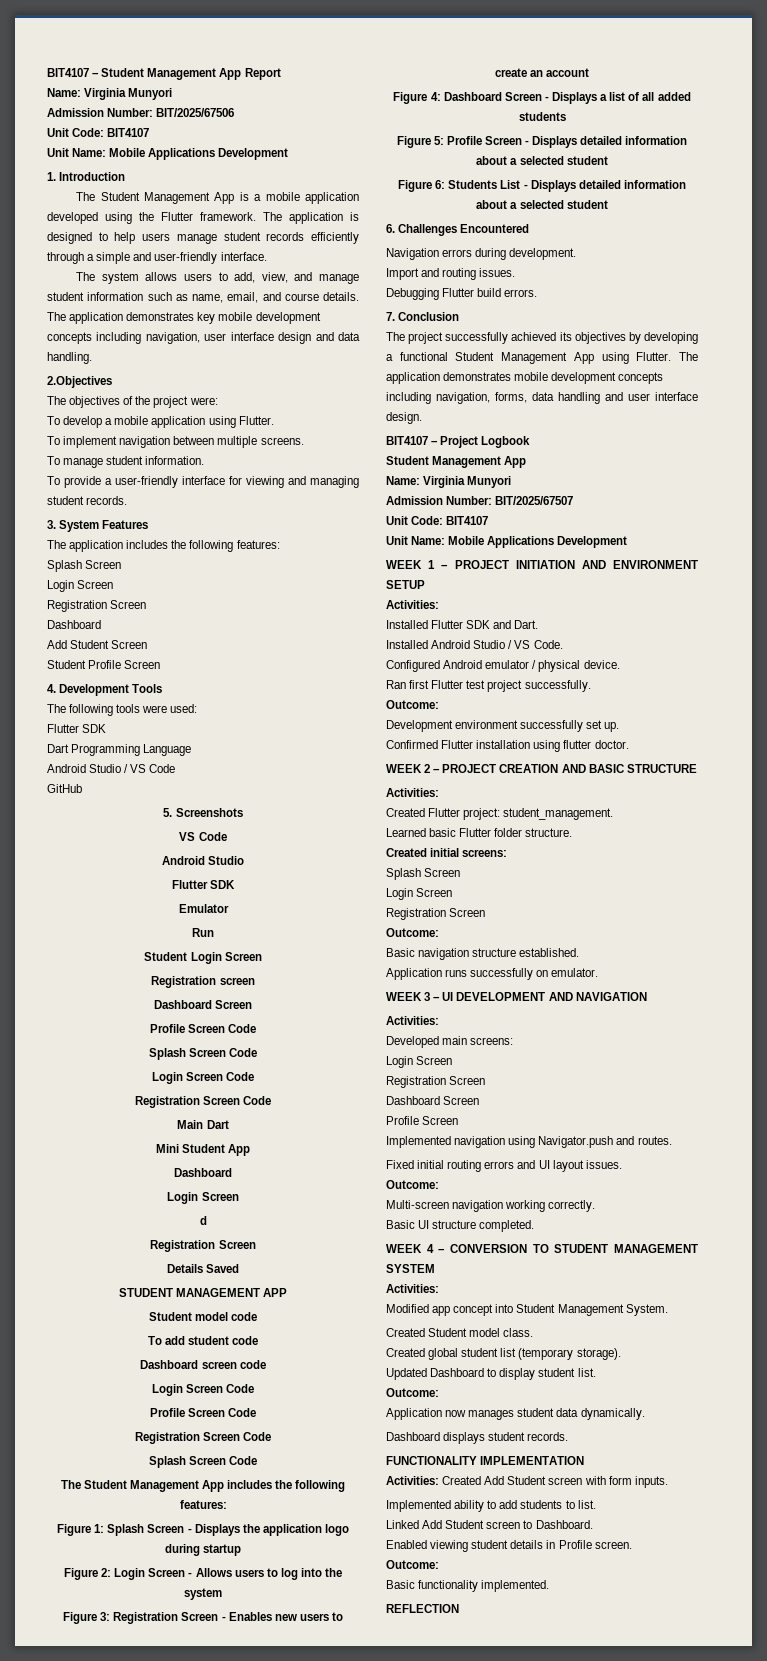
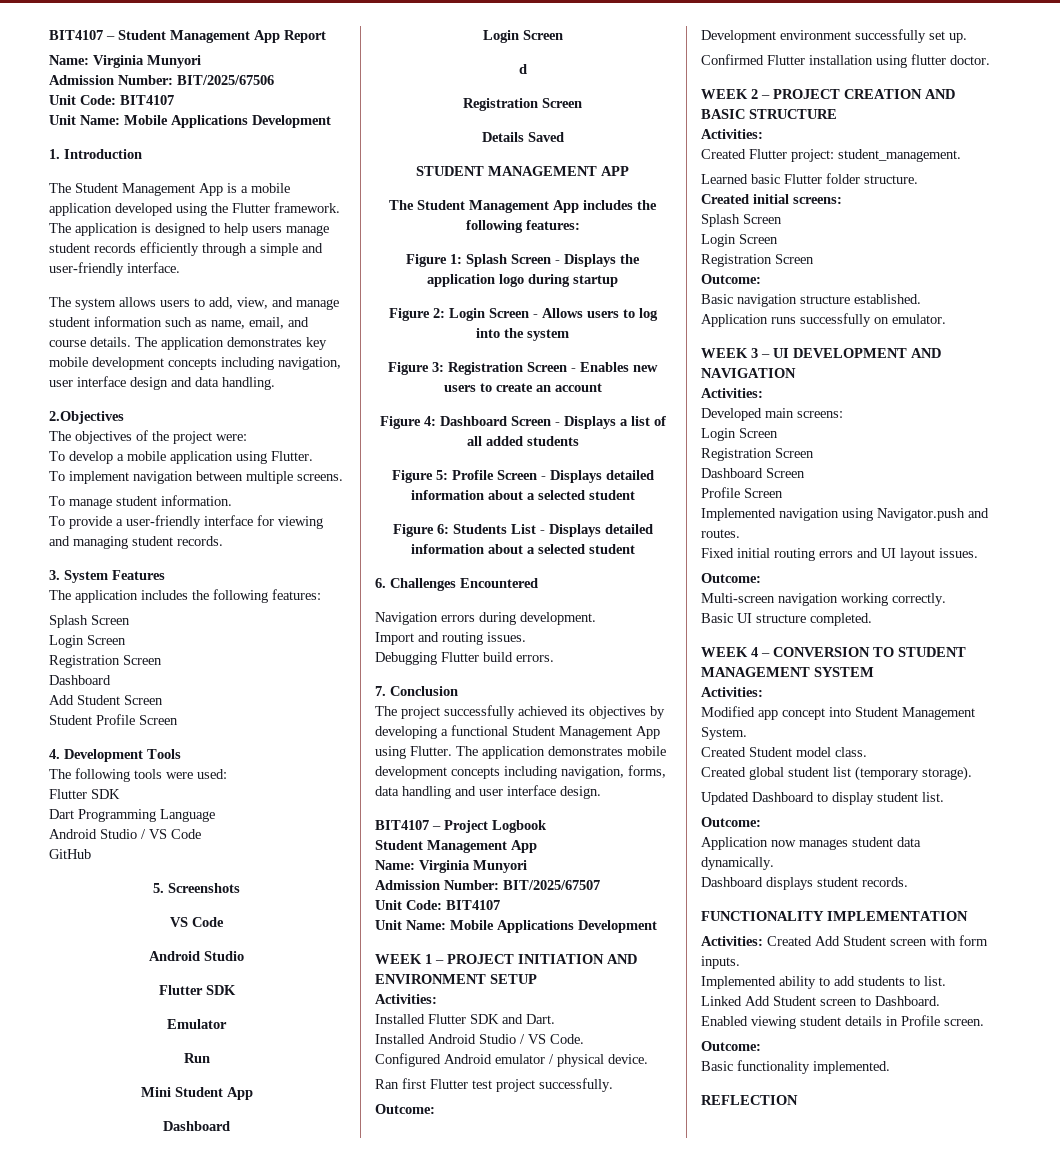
- Student Login Screen
- Registration screen
- Dashboard Screen
- Profile Screen Code
- Splash Screen Code
- Login Screen Code
- Registration Screen Code
- Main Dart
- Student model code
- To add student code
- Dashboard screen code
- Login Screen Code
- Profile Screen Code
- Registration Screen Code
- Splash Screen Code

